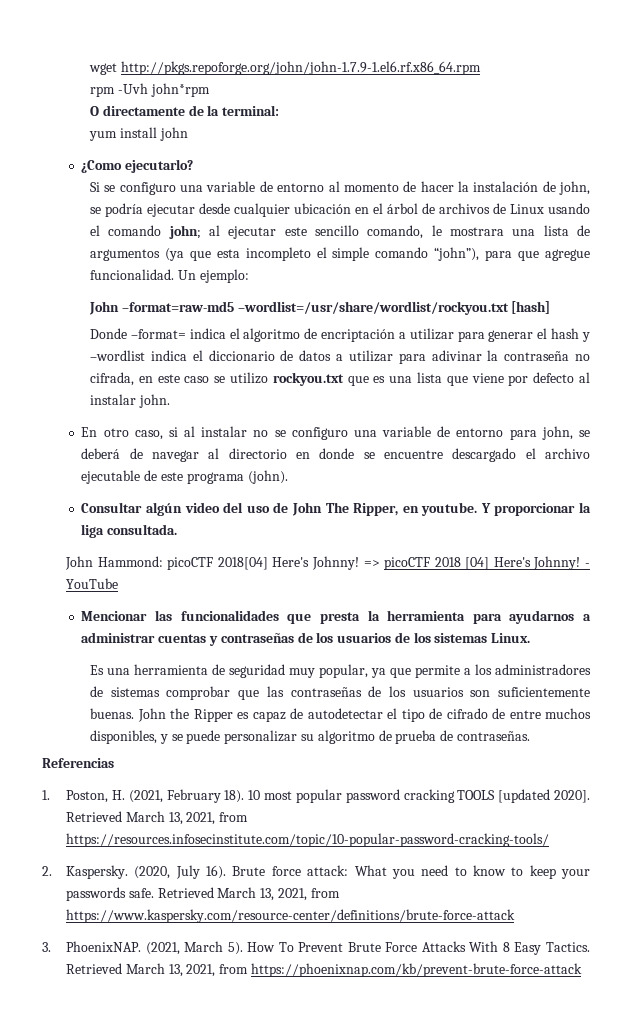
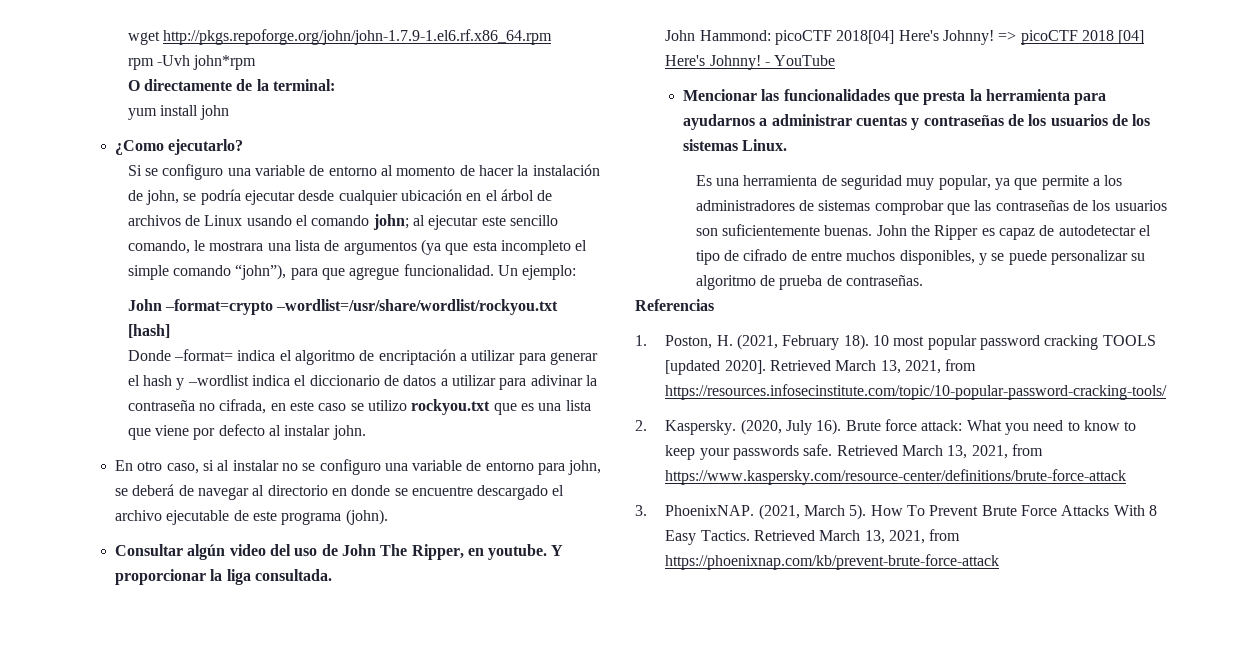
- John –format=raw-md5 –wordlist=/usr/share/wordlist/rockyou.txt [hash]
+ John –format=crypto –wordlist=/usr/share/wordlist/rockyou.txt [hash]

